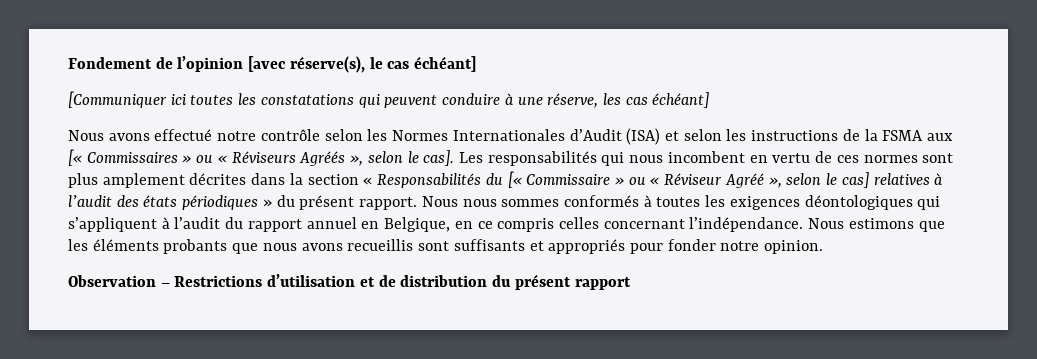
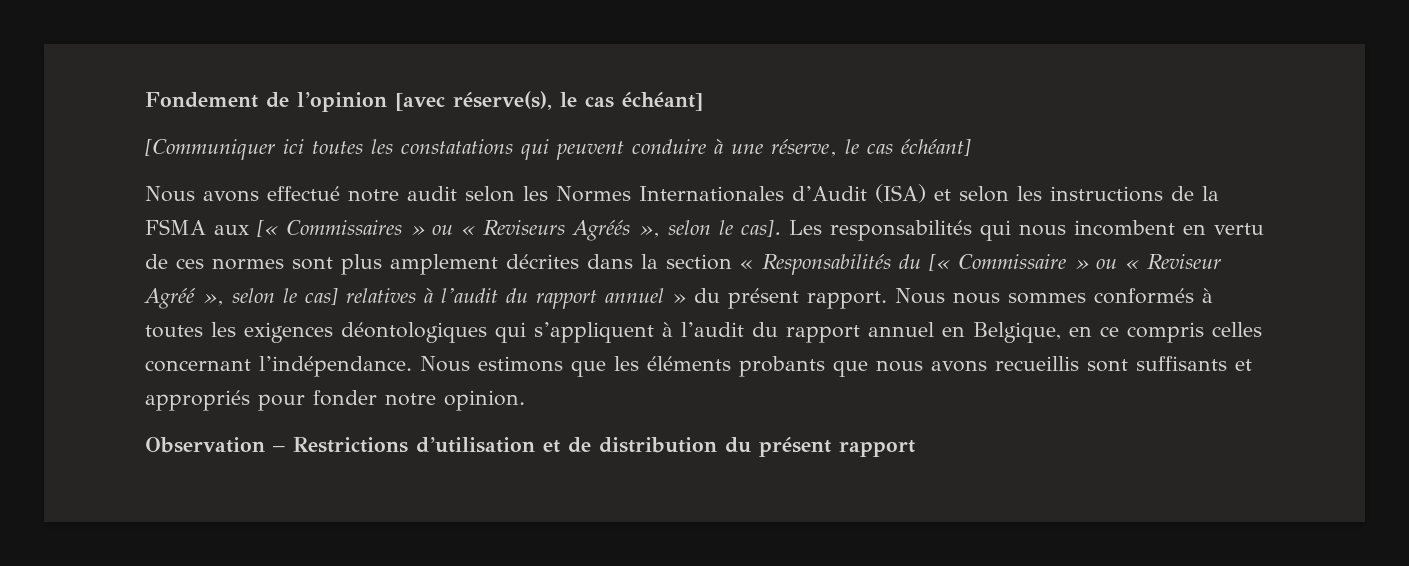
- [Communiquer ici toutes les constatations qui peuvent conduire à une réserve, les cas échéant]
+ [Communiquer ici toutes les constatations qui peuvent conduire à une réserve, le cas échéant]
- Nous avons effectué notre contrôle selon les Normes Internationales d’Audit (ISA) et selon les instructions de la FSMA aux [« Commissaires » ou « Réviseurs Agréés », selon le cas].
+ Nous avons effectué notre audit selon les Normes Internationales d’Audit (ISA) et selon les instructions de la FSMA aux [« Commissaires » ou « Reviseurs Agréés », selon le cas].
- Les responsabilités qui nous incombent en vertu de ces normes sont plus amplement décrites dans la section « Responsabilités du [« Commissaire » ou « Réviseur Agréé », selon le cas] relatives à l’audit des états périodiques » du présent rapport.
+ Les responsabilités qui nous incombent en vertu de ces normes sont plus amplement décrites dans la section « Responsabilités du [« Commissaire » ou « Reviseur Agréé », selon le cas] relatives à l’audit du rapport annuel » du présent rapport.

